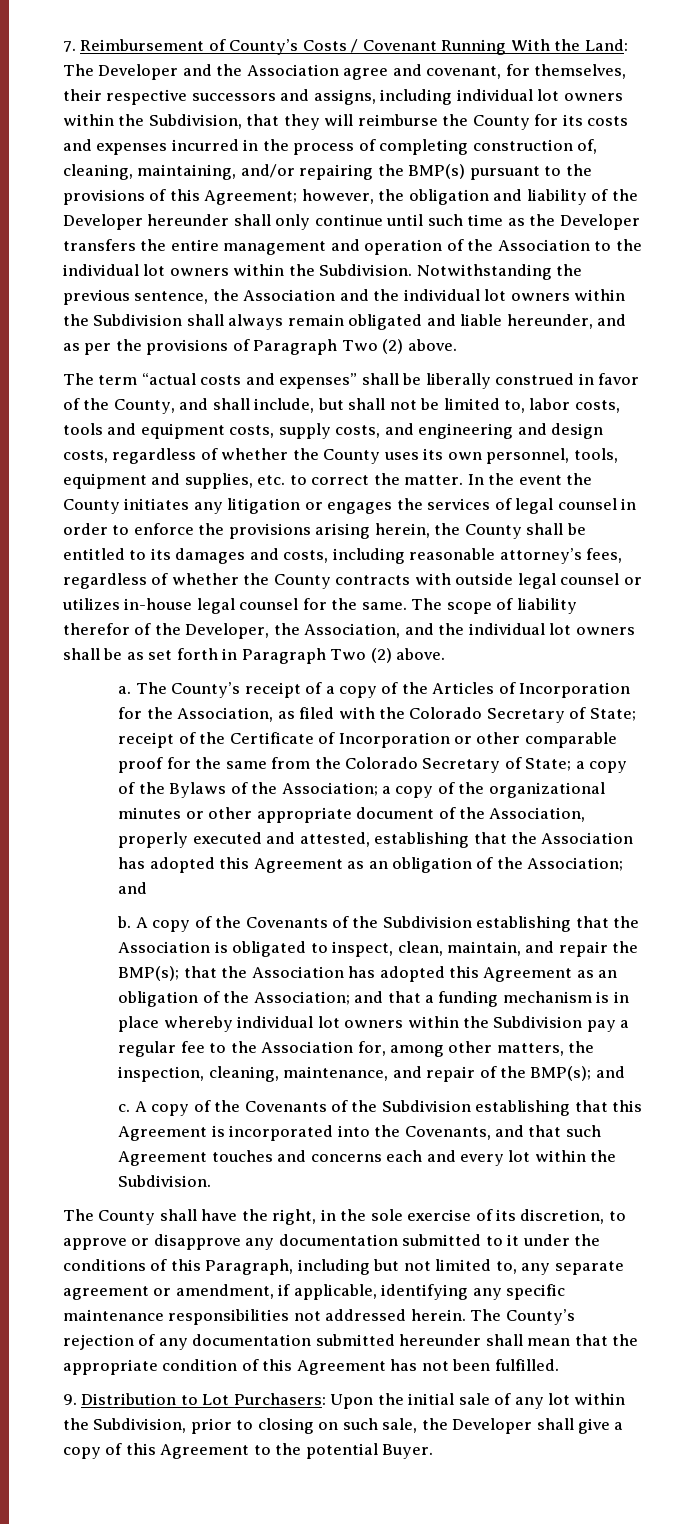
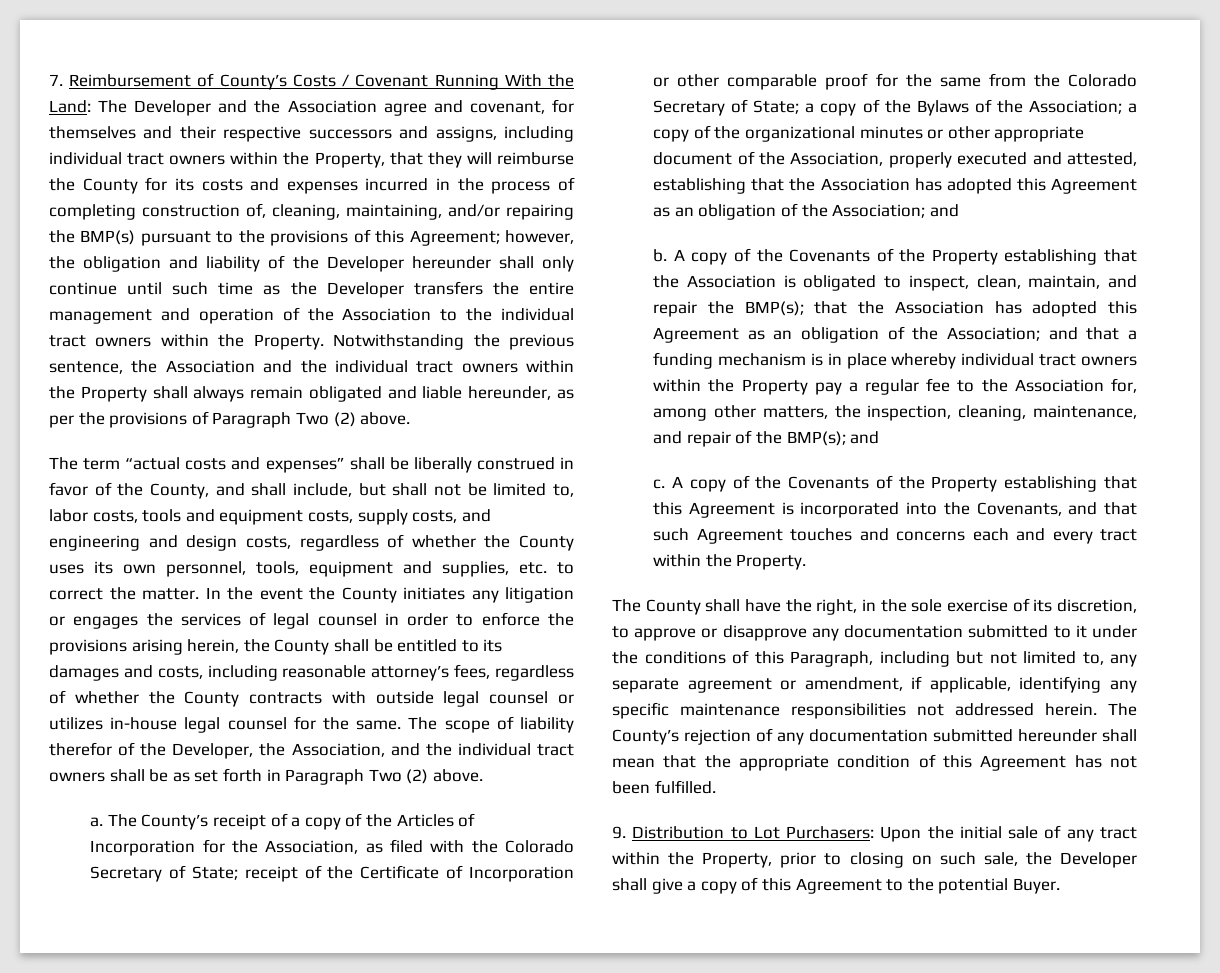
- The Developer and the Association agree and covenant, for themselves, their respective successors and assigns, including individual lot owners within the Subdivision, that they will reimburse the County for its costs and expenses incurred in the process of completing construction of, cleaning, maintaining, and/or repairing the BMP(s) pursuant to the provisions of this Agreement;
+ The Developer and the Association agree and covenant, for themselves and their respective successors and assigns, including individual tract owners within the Property, that they will reimburse the County for its costs and expenses incurred in the process of completing construction of, cleaning, maintaining, and/or repairing the BMP(s) pursuant to the provisions of this Agreement;
- however, the obligation and liability of the Developer hereunder shall only continue until such time as the Developer transfers the entire management and operation of the Association to the individual lot owners within the Subdivision.
+ however, the obligation and liability of the Developer hereunder shall only continue until such time as the Developer transfers the entire management and operation of the Association to the individual tract owners within the Property.
- Notwithstanding the previous sentence, the Association and the individual lot owners within the Subdivision shall always remain obligated and liable hereunder, and as per the provisions of Paragraph Two (2) above.
+ Notwithstanding the previous sentence, the Association and the individual tract owners within the Property shall always remain obligated and liable hereunder, as per the provisions of Paragraph Two (2) above.
- The scope of liability therefor of the Developer, the Association, and the individual lot owners shall be as set forth in Paragraph Two (2) above.
+ The scope of liability therefor of the Developer, the Association, and the individual tract owners shall be as set forth in Paragraph Two (2) above.
- A copy of the Covenants of the Subdivision establishing that the Association is obligated to inspect, clean, maintain, and repair the BMP(s);
+ A copy of the Covenants of the Property establishing that the Association is obligated to inspect, clean, maintain, and repair the BMP(s);
- and that a funding mechanism is in place whereby individual lot owners within the Subdivision pay a regular fee to the Association for, among other matters, the inspection, cleaning, maintenance, and repair of the BMP(s);
+ and that a funding mechanism is in place whereby individual tract owners within the Property pay a regular fee to the Association for, among other matters, the inspection, cleaning, maintenance, and repair of the BMP(s);
- A copy of the Covenants of the Subdivision establishing that this Agreement is incorporated into the Covenants, and that such Agreement touches and concerns each and every lot within the Subdivision.
+ A copy of the Covenants of the Property establishing that this Agreement is incorporated into the Covenants, and that such Agreement touches and concerns each and every tract within the Property.
- 9. Distribution to Lot Purchasers: Upon the initial sale of any lot within the Subdivision, prior to closing on such sale, the Developer shall give a copy of this Agreement to the potential Buyer.
+ 9. Distribution to Lot Purchasers: Upon the initial sale of any tract within the Property, prior to closing on such sale, the Developer shall give a copy of this Agreement to the potential Buyer.

